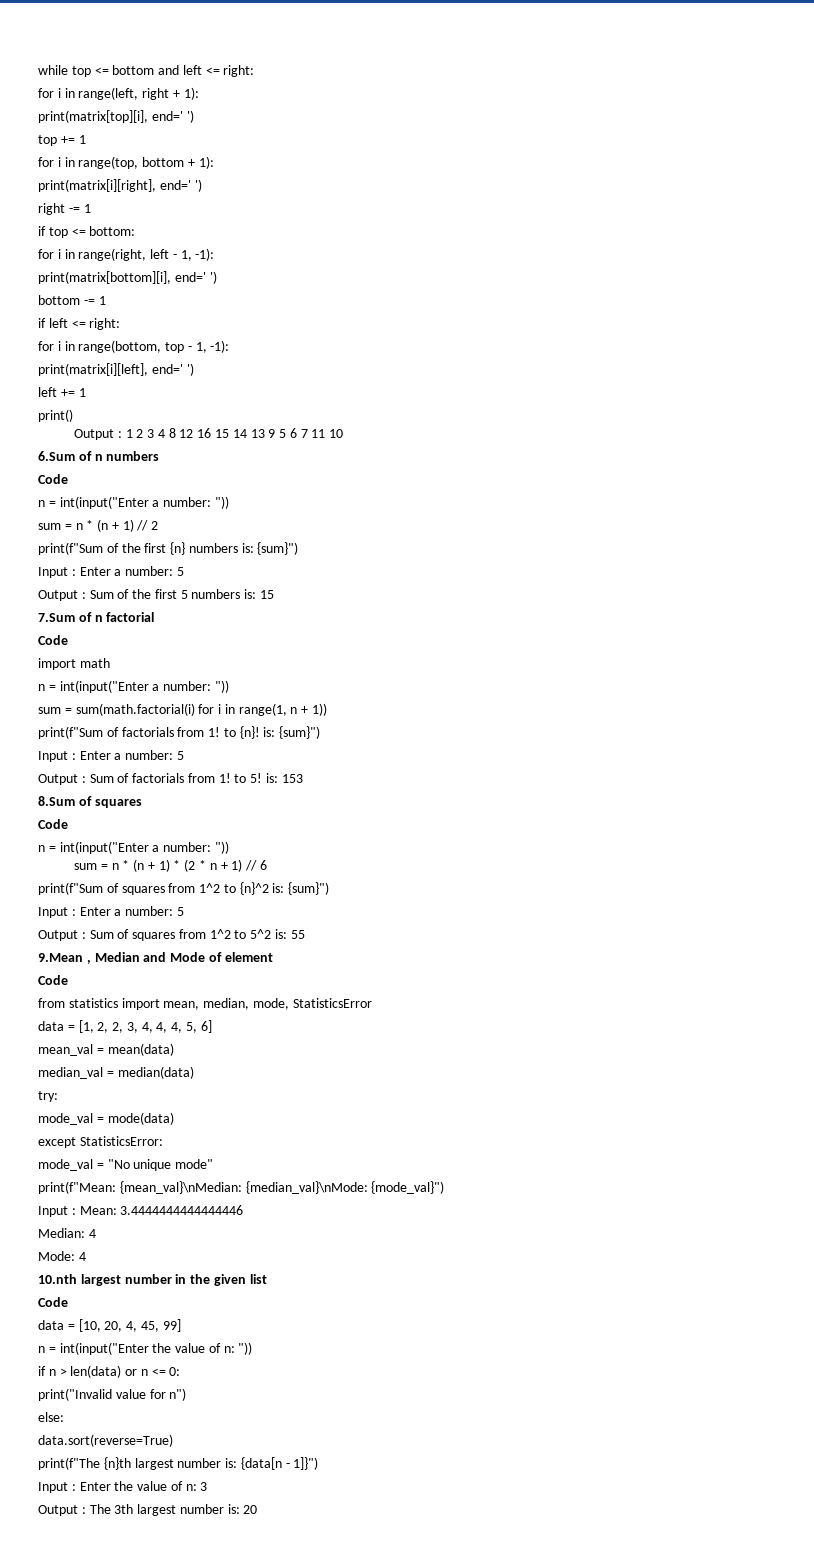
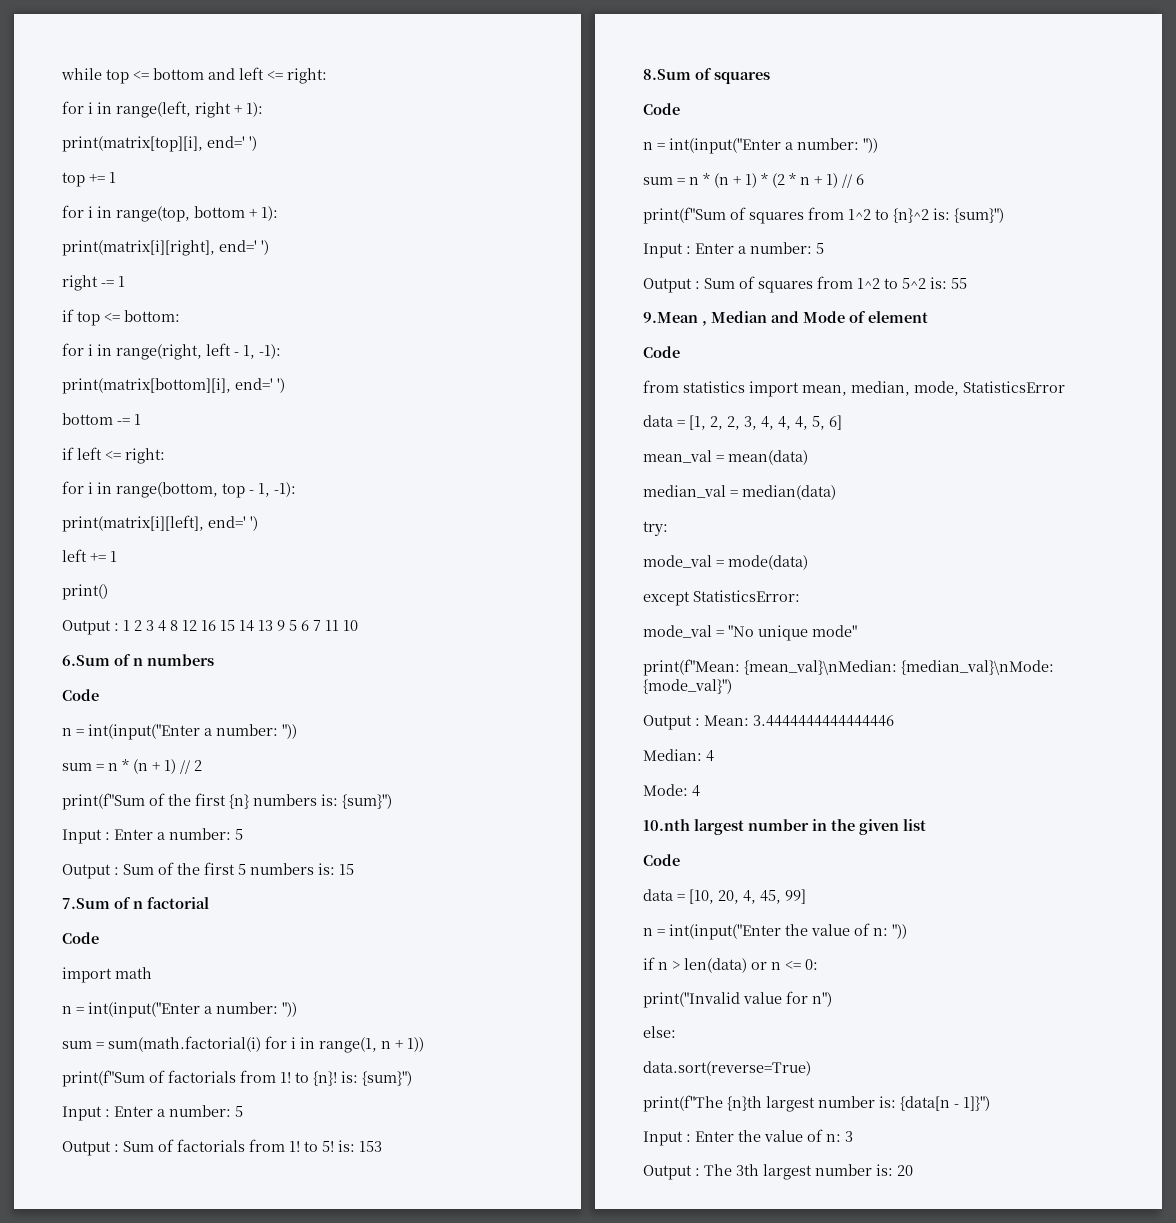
- Input : Mean: 3.4444444444444446
+ Output : Mean: 3.4444444444444446

